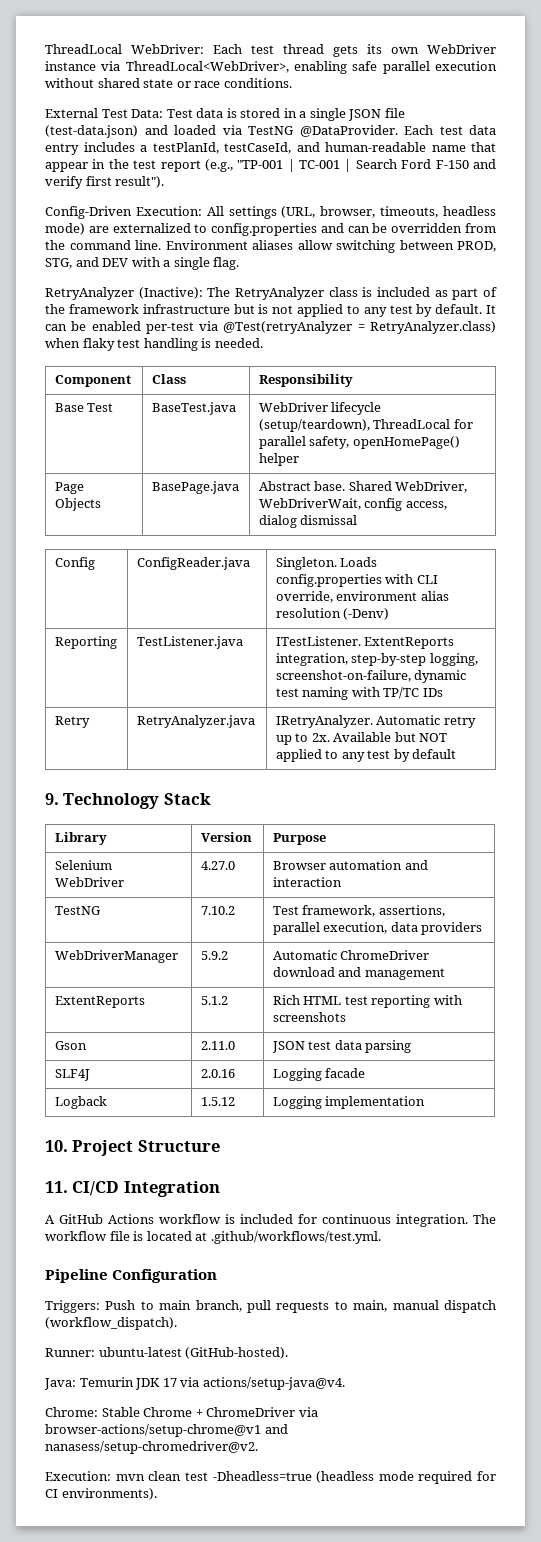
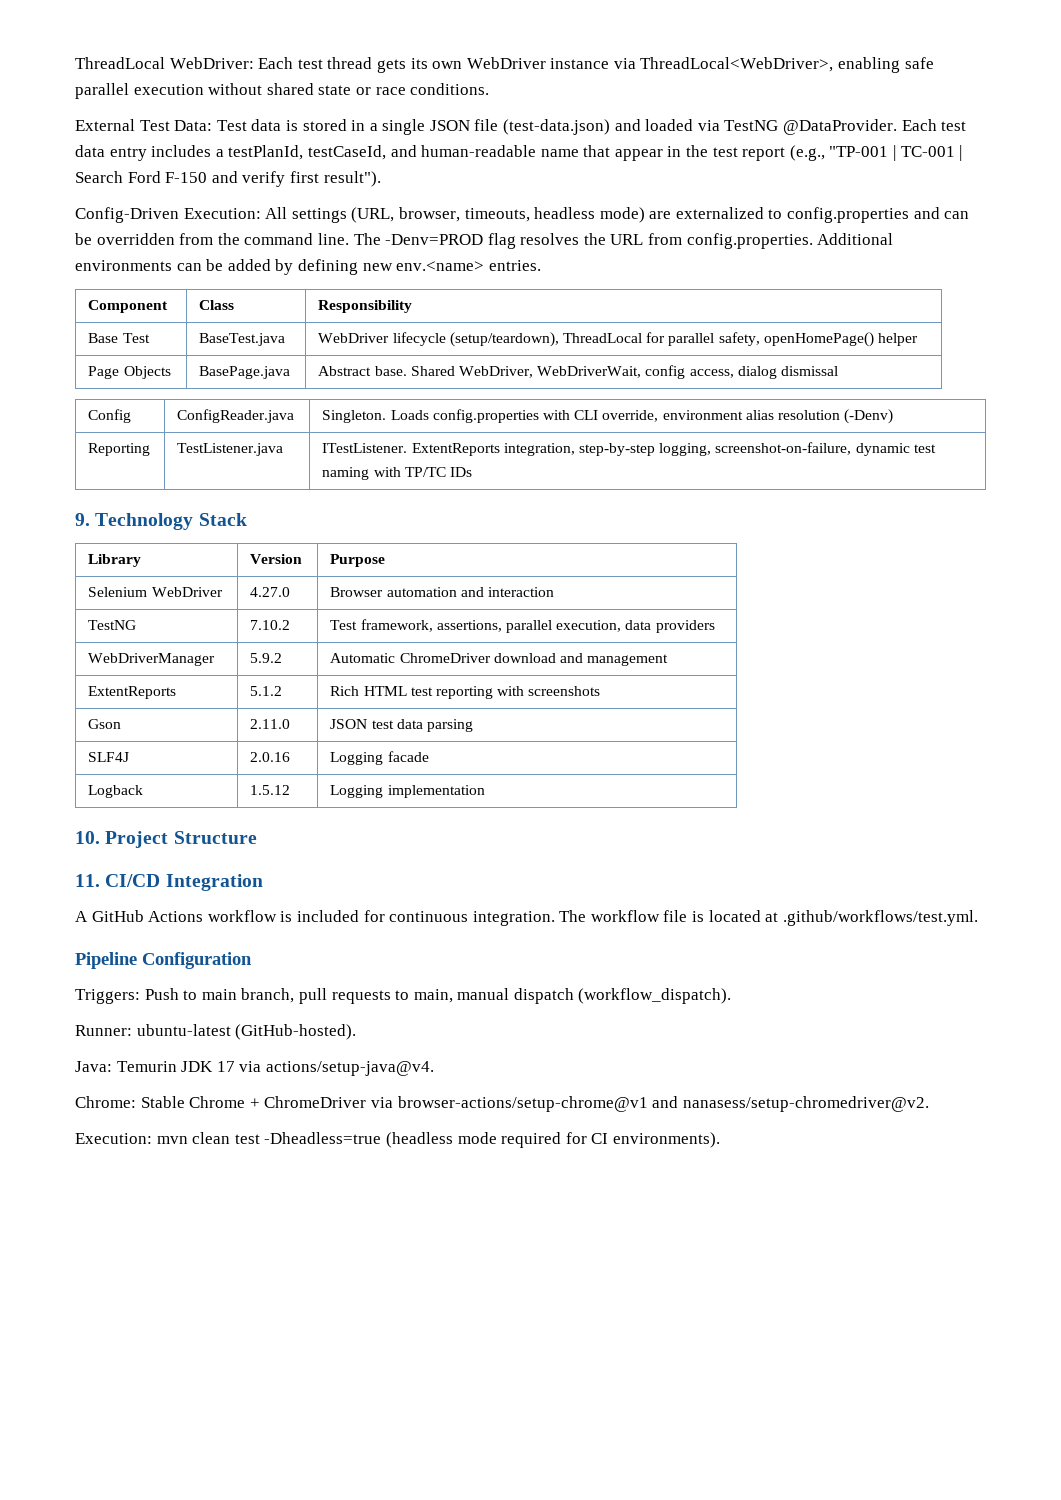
- Environment aliases allow switching between PROD, STG, and DEV with a single flag.
- RetryAnalyzer (Inactive): The RetryAnalyzer class is included as part of the framework infrastructure but is not applied to any test by default. It can be enabled per-test via @Test(retryAnalyzer = RetryAnalyzer.class) when flaky test handling is needed.
+ The -Denv=PROD flag resolves the URL from config.properties. Additional environments can be added by defining new env.<name> entries.
- Retry | RetryAnalyzer.java | IRetryAnalyzer. Automatic retry up to 2x. Available but NOT applied to any test by default

